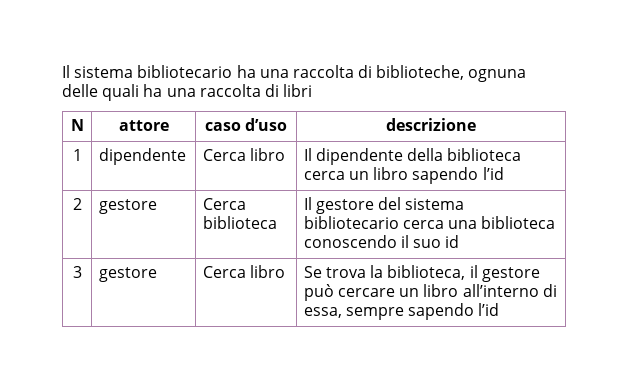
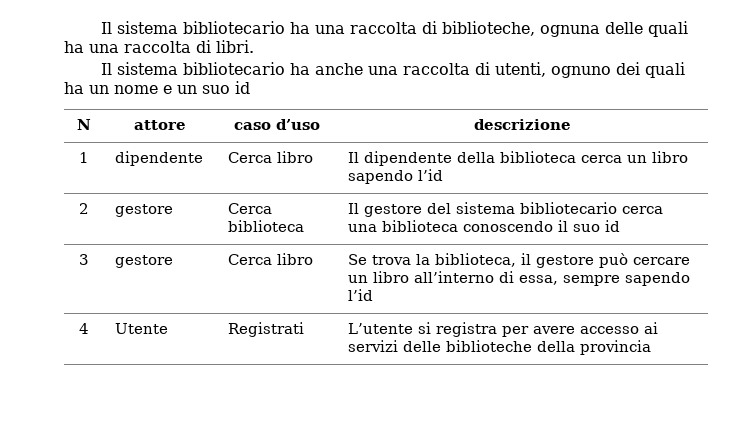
- Il sistema bibliotecario ha una raccolta di biblioteche, ognuna delle quali ha una raccolta di libri
+ Il sistema bibliotecario ha una raccolta di biblioteche, ognuna delle quali ha una raccolta di libri.
+ Il sistema bibliotecario ha anche una raccolta di utenti, ognuno dei quali ha un nome e un suo id
+ 4 | Utente | Registrati | L’utente si registra per avere accesso ai servizi delle biblioteche della provincia

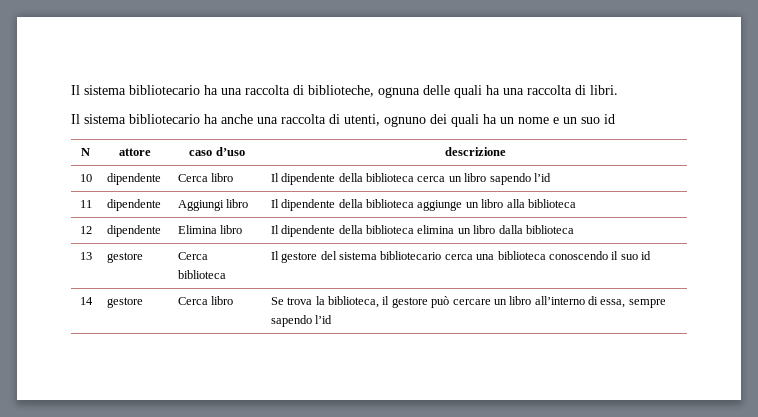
- 1 | dipendente | Cerca libro | Il dipendente della biblioteca cerca un libro sapendo l’id
+ 10 | dipendente | Cerca libro | Il dipendente della biblioteca cerca un libro sapendo l’id
- 2 | gestore | Cerca biblioteca | Il gestore del sistema bibliotecario cerca una biblioteca conoscendo il suo id
+ 11 | dipendente | Aggiungi libro | Il dipendente della biblioteca aggiunge un libro alla biblioteca
+ 12 | dipendente | Elimina libro | Il dipendente della biblioteca elimina un libro dalla biblioteca
+ 13 | gestore | Cerca biblioteca | Il gestore del sistema bibliotecario cerca una biblioteca conoscendo il suo id
- 3 | gestore | Cerca libro | Se trova la biblioteca, il gestore può cercare un libro all’interno di essa, sempre sapendo l’id
+ 14 | gestore | Cerca libro | Se trova la biblioteca, il gestore può cercare un libro all’interno di essa, sempre sapendo l’id
- 4 | Utente | Registrati | L’utente si registra per avere accesso ai servizi delle biblioteche della provincia

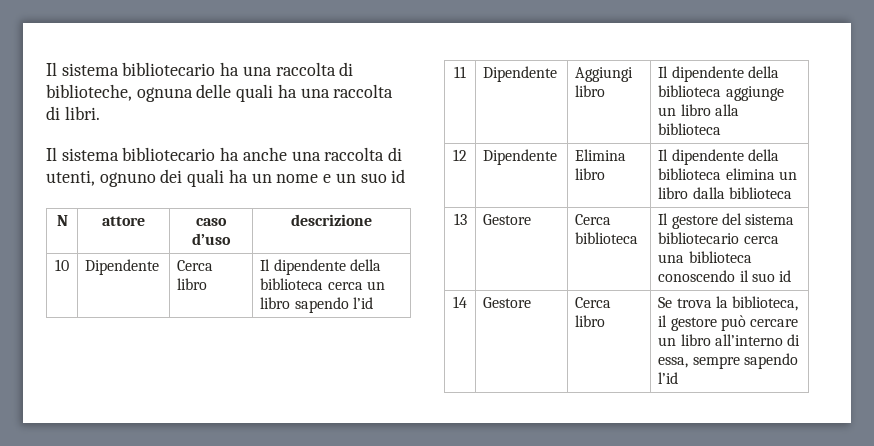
- 10 | dipendente | Cerca libro | Il dipendente della biblioteca cerca un libro sapendo l’id
+ 10 | Dipendente | Cerca libro | Il dipendente della biblioteca cerca un libro sapendo l’id
- 11 | dipendente | Aggiungi libro | Il dipendente della biblioteca aggiunge un libro alla biblioteca
+ 11 | Dipendente | Aggiungi libro | Il dipendente della biblioteca aggiunge un libro alla biblioteca
- 12 | dipendente | Elimina libro | Il dipendente della biblioteca elimina un libro dalla biblioteca
+ 12 | Dipendente | Elimina libro | Il dipendente della biblioteca elimina un libro dalla biblioteca
- 13 | gestore | Cerca biblioteca | Il gestore del sistema bibliotecario cerca una biblioteca conoscendo il suo id
+ 13 | Gestore | Cerca biblioteca | Il gestore del sistema bibliotecario cerca una biblioteca conoscendo il suo id
- 14 | gestore | Cerca libro | Se trova la biblioteca, il gestore può cercare un libro all’interno di essa, sempre sapendo l’id
+ 14 | Gestore | Cerca libro | Se trova la biblioteca, il gestore può cercare un libro all’interno di essa, sempre sapendo l’id

